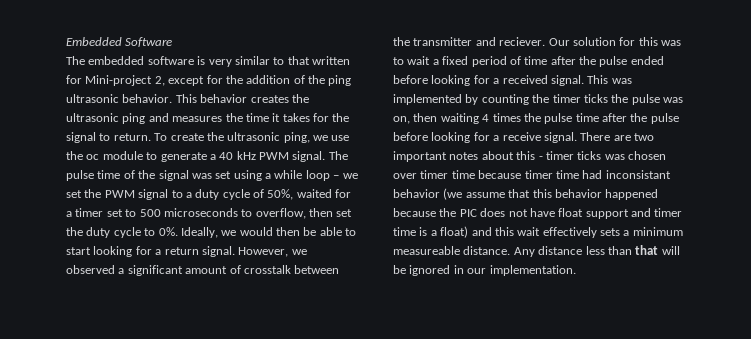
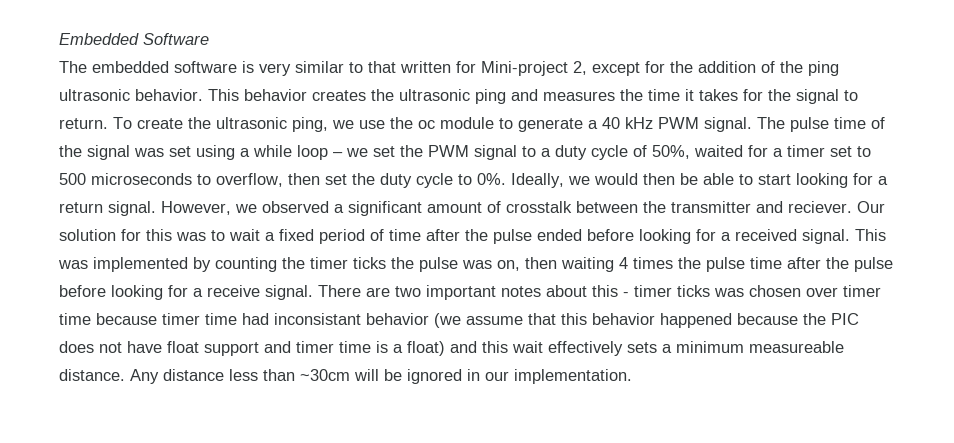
- Any distance less than that will be ignored in our implementation.
+ Any distance less than ~30cm will be ignored in our implementation.

